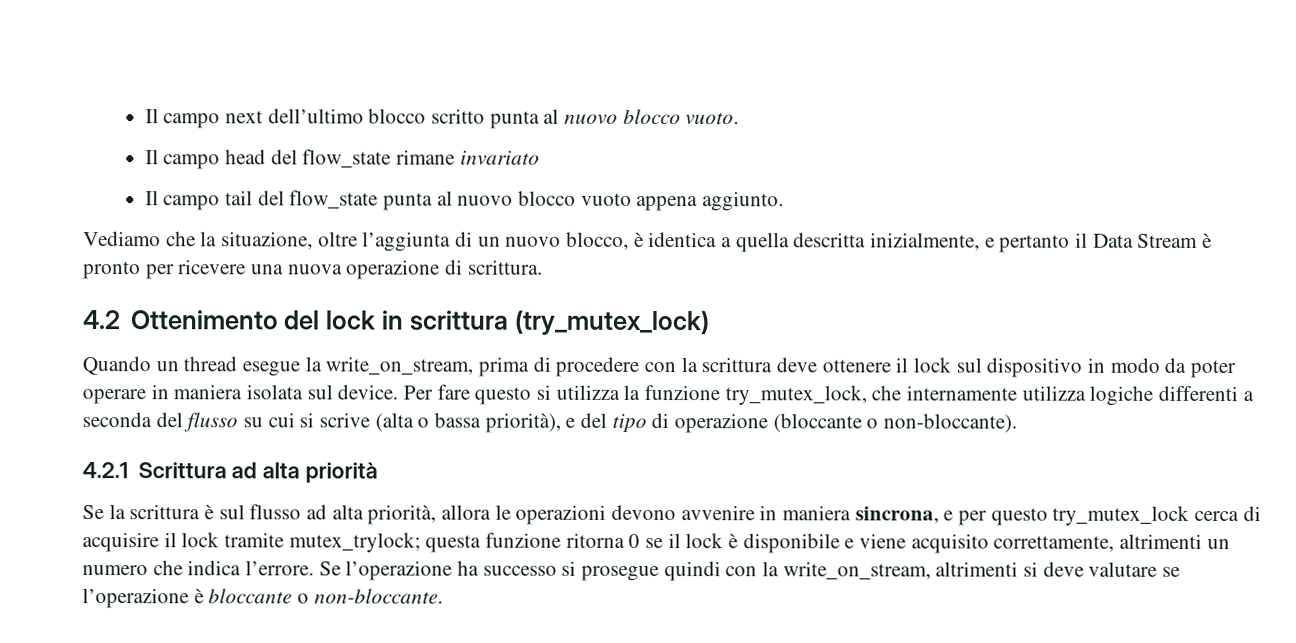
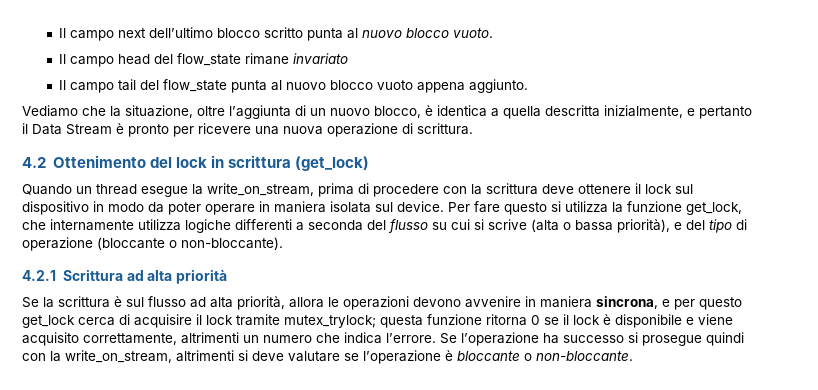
- 4.2 Ottenimento del lock in scrittura (try_mutex_lock)
+ 4.2 Ottenimento del lock in scrittura (get_lock)
- Per fare questo si utilizza la funzione try_mutex_lock, che internamente utilizza logiche differenti a seconda del flusso su cui si scrive (alta o bassa priorità), e del tipo di operazione (bloccante o non-bloccante).
+ Per fare questo si utilizza la funzione get_lock, che internamente utilizza logiche differenti a seconda del flusso su cui si scrive (alta o bassa priorità), e del tipo di operazione (bloccante o non-bloccante).
- Se la scrittura è sul flusso ad alta priorità, allora le operazioni devono avvenire in maniera sincrona, e per questo try_mutex_lock cerca di acquisire il lock tramite mutex_trylock; questa funzione ritorna 0 se il lock è disponibile e viene acquisito correttamente, altrimenti un numero che indica l’errore.
+ Se la scrittura è sul flusso ad alta priorità, allora le operazioni devono avvenire in maniera sincrona, e per questo get_lock cerca di acquisire il lock tramite mutex_trylock; questa funzione ritorna 0 se il lock è disponibile e viene acquisito correttamente, altrimenti un numero che indica l’errore.

